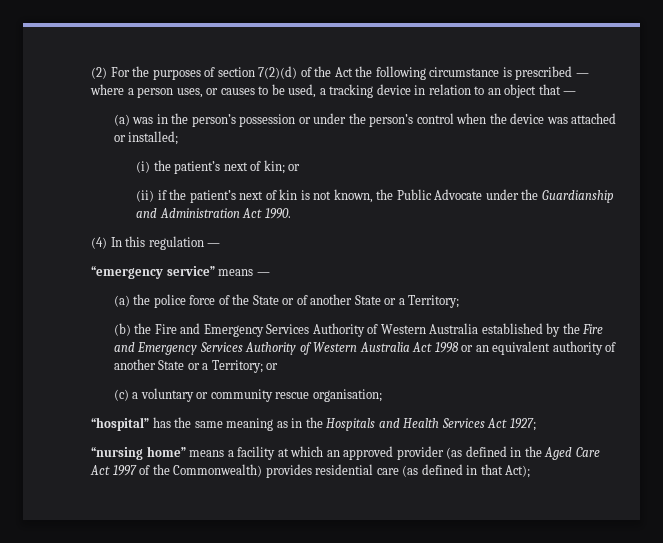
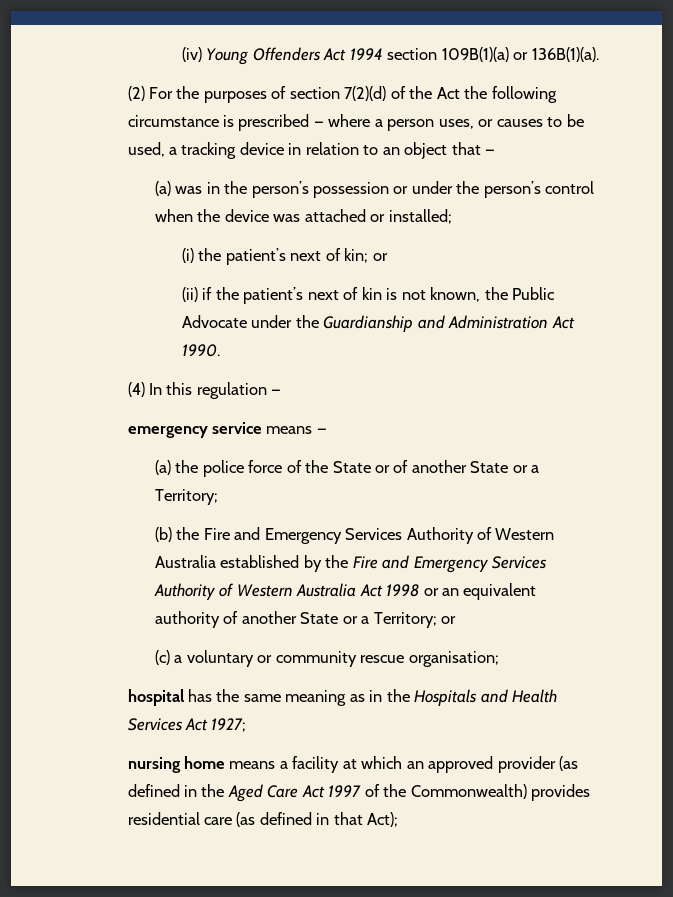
+ (iv) Young Offenders Act 1994 section 109B(1)(a) or 136B(1)(a).
- “emergency service” means —
+ emergency service means —
- “hospital” has the same meaning as in the Hospitals and Health Services Act 1927;
+ hospital has the same meaning as in the Hospitals and Health Services Act 1927;
- “nursing home” means a facility at which an approved provider (as defined in the Aged Care Act 1997 of the Commonwealth) provides residential care (as defined in that Act);
+ nursing home means a facility at which an approved provider (as defined in the Aged Care Act 1997 of the Commonwealth) provides residential care (as defined in that Act);

